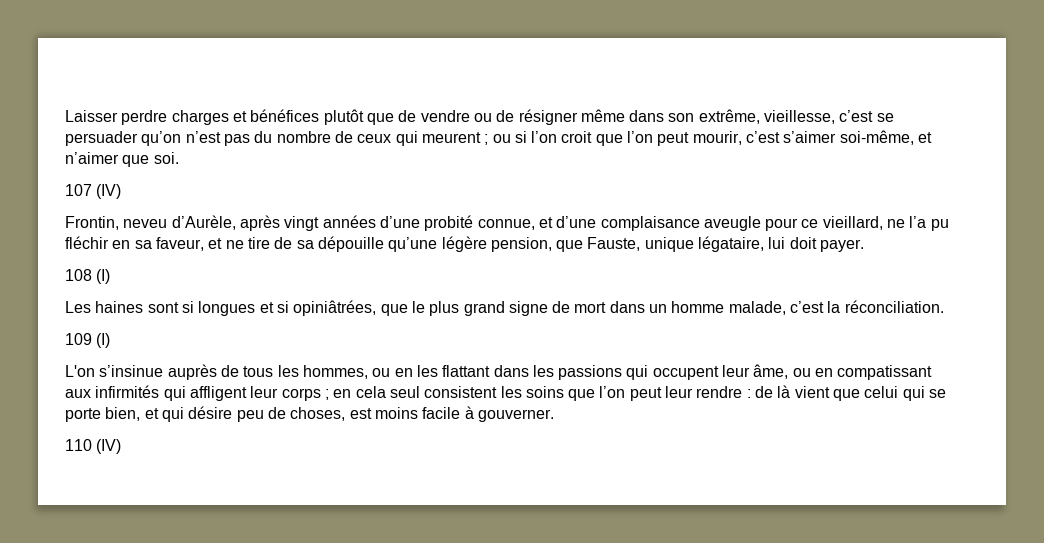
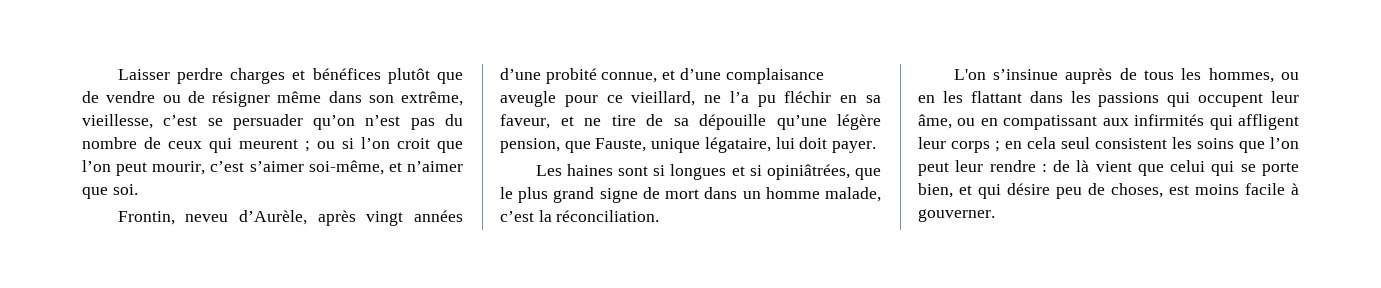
- 107 (IV)
- 108 (I)
- 109 (I)
- 110 (IV)

